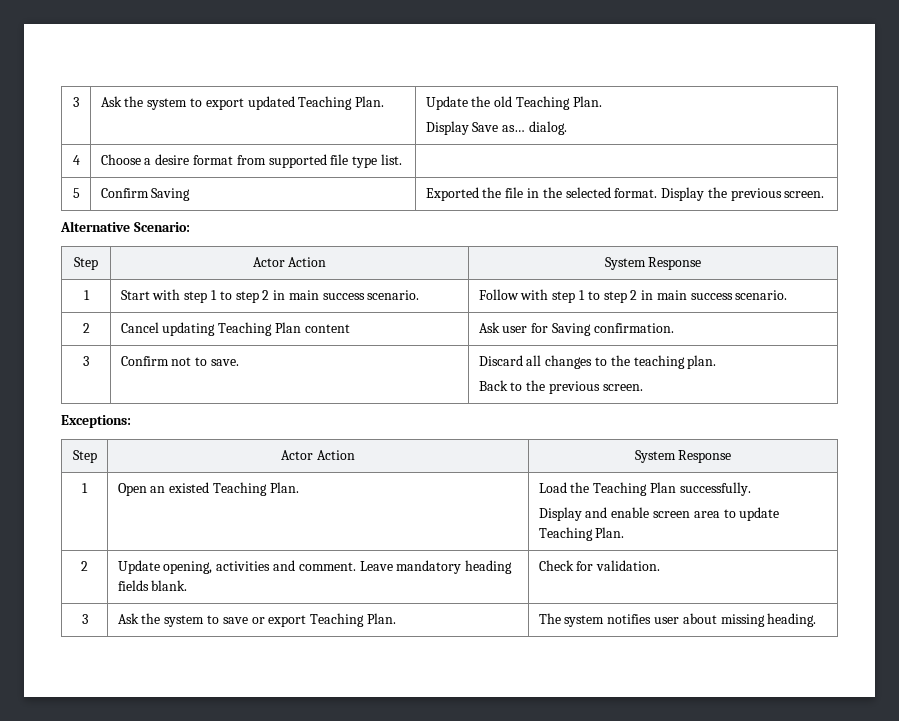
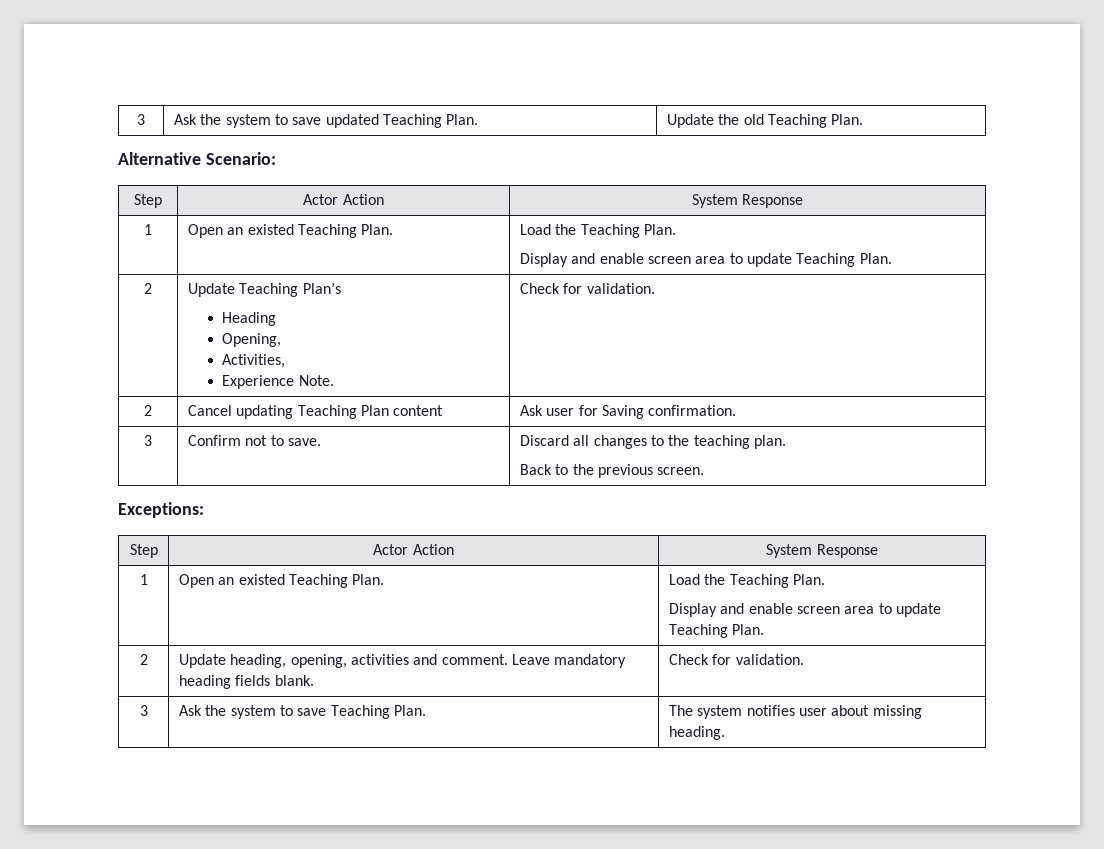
- 3 | Ask the system to export updated Teaching Plan. | Update the old Teaching Plan.
- Display Save as… dialog.
- 4 | Choose a desire format from supported file type list. |
- 5 | Confirm Saving | Exported the file in the selected format. Display the previous screen.
+ 3 | Ask the system to save updated Teaching Plan. | Update the old Teaching Plan.
  Alternative Scenario:
  Step | Actor Action | System Response
- 1 | Start with step 1 to step 2 in main success scenario. | Follow with step 1 to step 2 in main success scenario.
+ 1 | Open an existed Teaching Plan. | Load the Teaching Plan.
+ Display and enable screen area to update Teaching Plan.
+ 2 | Update Teaching Plan’s
+ Heading
+ Opening,
+ Activities,
+ Experience Note. | Check for validation.
  Exceptions:
  Step | Actor Action | System Response
- 1 | Open an existed Teaching Plan. | Load the Teaching Plan successfully.
+ 1 | Open an existed Teaching Plan. | Load the Teaching Plan.
- 2 | Update opening, activities and comment. Leave mandatory heading fields blank. | Check for validation.
+ 2 | Update heading, opening, activities and comment. Leave mandatory heading fields blank. | Check for validation.
- 3 | Ask the system to save or export Teaching Plan. | The system notifies user about missing heading.
+ 3 | Ask the system to save Teaching Plan. | The system notifies user about missing heading.

